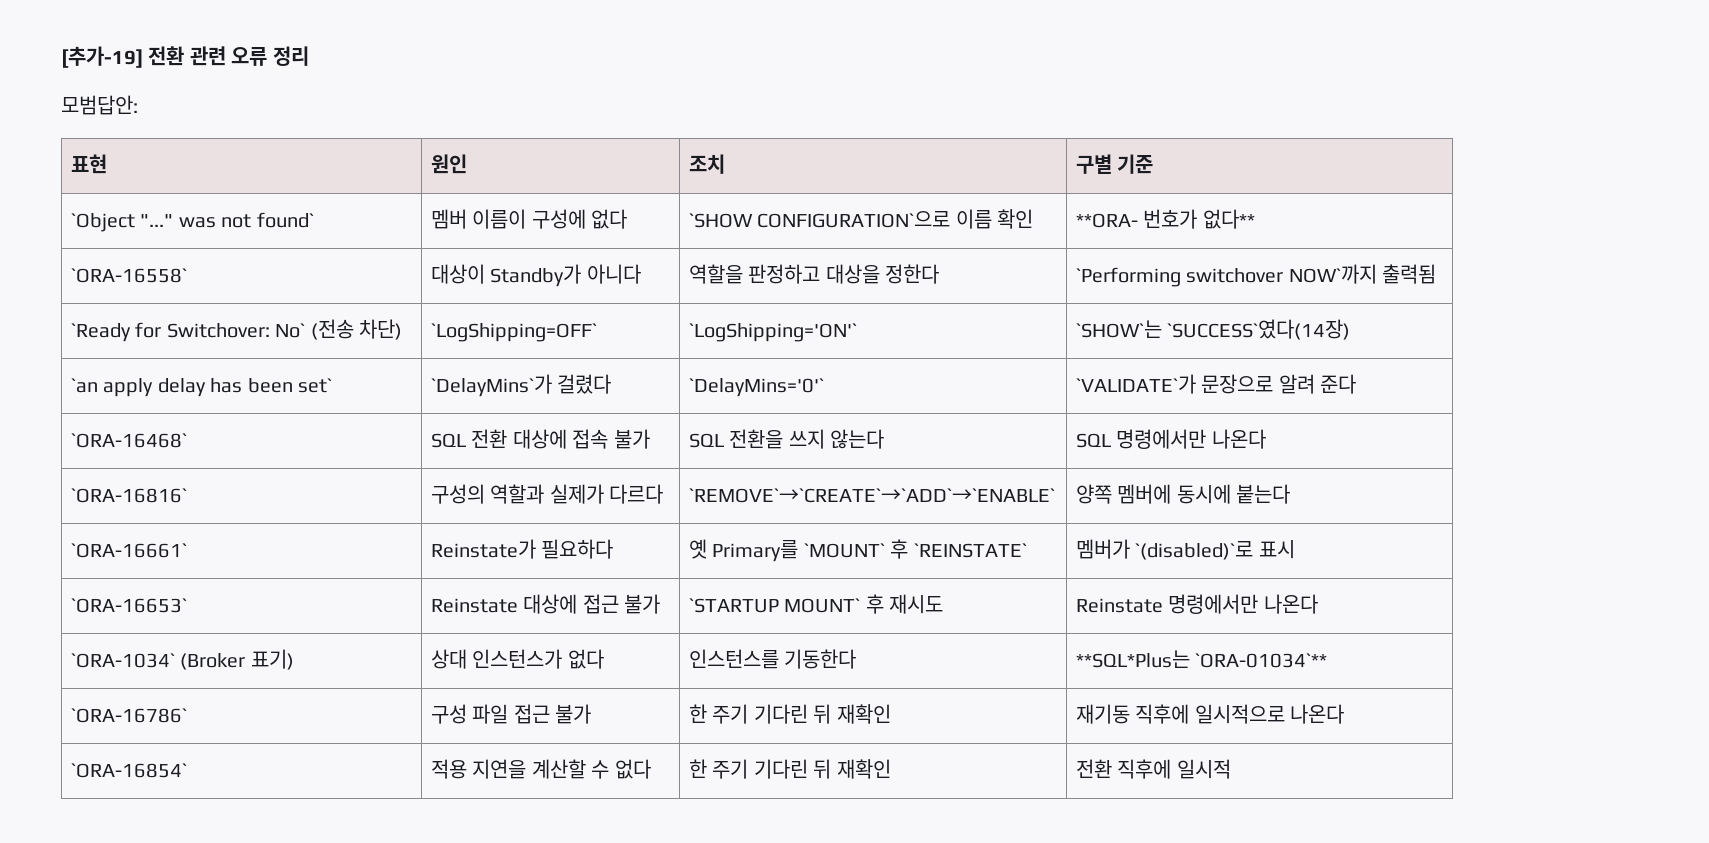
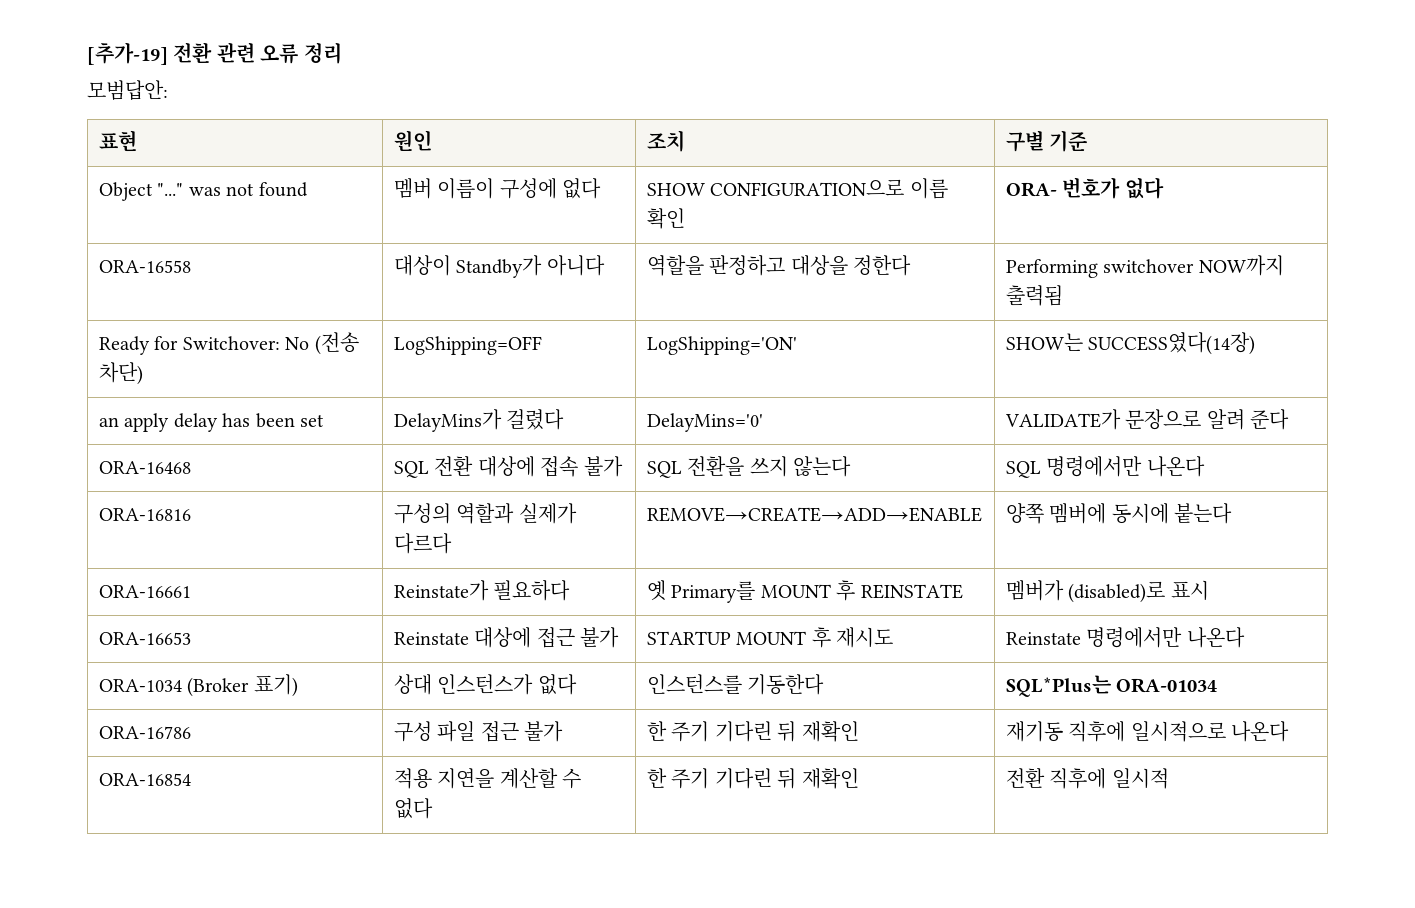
- `Object "..." was not found` | 멤버 이름이 구성에 없다 | `SHOW CONFIGURATION`으로 이름 확인 | **ORA- 번호가 없다**
- `ORA-16558` | 대상이 Standby가 아니다 | 역할을 판정하고 대상을 정한다 | `Performing switchover NOW`까지 출력됨
+ Object "..." was not found | 멤버 이름이 구성에 없다 | SHOW CONFIGURATION으로 이름 확인 | ORA- 번호가 없다
+ ORA-16558 | 대상이 Standby가 아니다 | 역할을 판정하고 대상을 정한다 | Performing switchover NOW까지 출력됨
- `Ready for Switchover: No` (전송 차단) | `LogShipping=OFF` | `LogShipping='ON'` | `SHOW`는 `SUCCESS`였다(14장)
- `an apply delay has been set` | `DelayMins`가 걸렸다 | `DelayMins='0'` | `VALIDATE`가 문장으로 알려 준다
+ Ready for Switchover: No (전송 차단) | LogShipping=OFF | LogShipping='ON' | SHOW는 SUCCESS였다(14장)
+ an apply delay has been set | DelayMins가 걸렸다 | DelayMins='0' | VALIDATE가 문장으로 알려 준다
- `ORA-16468` | SQL 전환 대상에 접속 불가 | SQL 전환을 쓰지 않는다 | SQL 명령에서만 나온다
+ ORA-16468 | SQL 전환 대상에 접속 불가 | SQL 전환을 쓰지 않는다 | SQL 명령에서만 나온다
- `ORA-16816` | 구성의 역할과 실제가 다르다 | `REMOVE`→`CREATE`→`ADD`→`ENABLE` | 양쪽 멤버에 동시에 붙는다
+ ORA-16816 | 구성의 역할과 실제가 다르다 | REMOVE→CREATE→ADD→ENABLE | 양쪽 멤버에 동시에 붙는다
- `ORA-16661` | Reinstate가 필요하다 | 옛 Primary를 `MOUNT` 후 `REINSTATE` | 멤버가 `(disabled)`로 표시
+ ORA-16661 | Reinstate가 필요하다 | 옛 Primary를 MOUNT 후 REINSTATE | 멤버가 (disabled)로 표시
- `ORA-16653` | Reinstate 대상에 접근 불가 | `STARTUP MOUNT` 후 재시도 | Reinstate 명령에서만 나온다
+ ORA-16653 | Reinstate 대상에 접근 불가 | STARTUP MOUNT 후 재시도 | Reinstate 명령에서만 나온다
- `ORA-1034` (Broker 표기) | 상대 인스턴스가 없다 | 인스턴스를 기동한다 | **SQL*Plus는 `ORA-01034`**
- `ORA-16786` | 구성 파일 접근 불가 | 한 주기 기다린 뒤 재확인 | 재기동 직후에 일시적으로 나온다
+ ORA-1034 (Broker 표기) | 상대 인스턴스가 없다 | 인스턴스를 기동한다 | SQL*Plus는 ORA-01034
+ ORA-16786 | 구성 파일 접근 불가 | 한 주기 기다린 뒤 재확인 | 재기동 직후에 일시적으로 나온다
- `ORA-16854` | 적용 지연을 계산할 수 없다 | 한 주기 기다린 뒤 재확인 | 전환 직후에 일시적
+ ORA-16854 | 적용 지연을 계산할 수 없다 | 한 주기 기다린 뒤 재확인 | 전환 직후에 일시적

